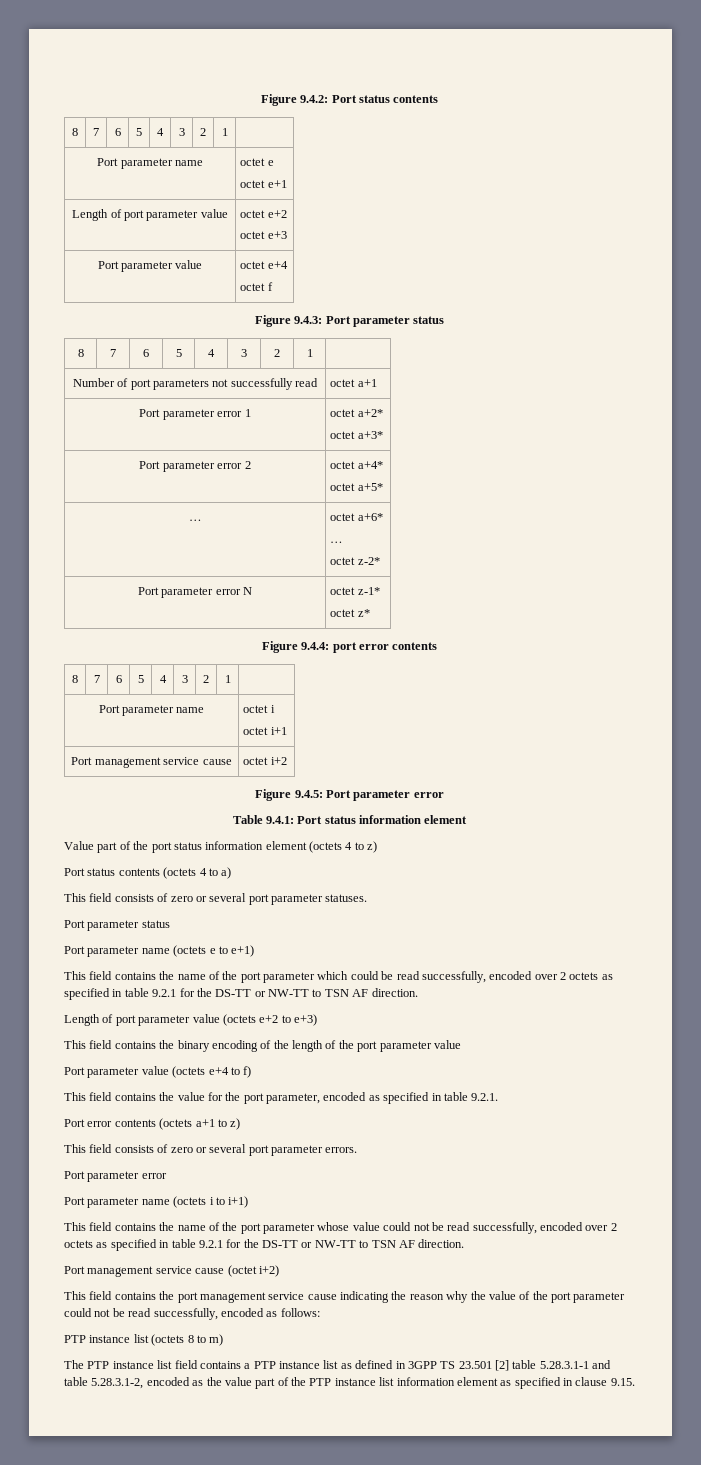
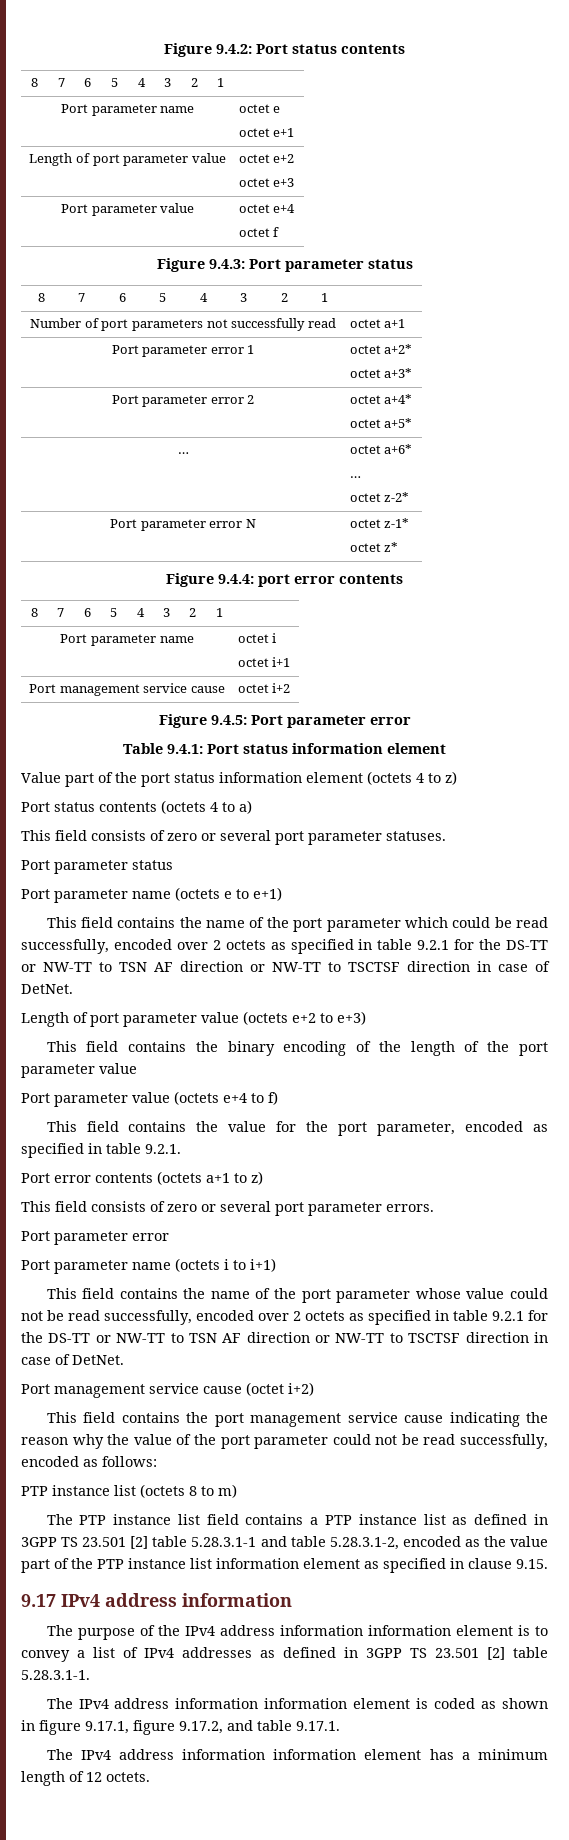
- This field contains the name of the port parameter which could be read successfully, encoded over 2 octets as specified in table 9.2.1 for the DS-TT or NW-TT to TSN AF direction.
+ This field contains the name of the port parameter which could be read successfully, encoded over 2 octets as specified in table 9.2.1 for the DS-TT or NW-TT to TSN AF direction or NW-TT to TSCTSF direction in case of DetNet.
- This field contains the name of the port parameter whose value could not be read successfully, encoded over 2 octets as specified in table 9.2.1 for the DS-TT or NW-TT to TSN AF direction.
+ This field contains the name of the port parameter whose value could not be read successfully, encoded over 2 octets as specified in table 9.2.1 for the DS-TT or NW-TT to TSN AF direction or NW-TT to TSCTSF direction in case of DetNet.
+ 9.17 IPv4 address information
+ The purpose of the IPv4 address information information element is to convey a list of IPv4 addresses as defined in 3GPP TS 23.501 [2] table 5.28.3.1-1.
+ The IPv4 address information information element is coded as shown in figure 9.17.1, figure 9.17.2, and table 9.17.1.
+ The IPv4 address information information element has a minimum length of 12 octets.

